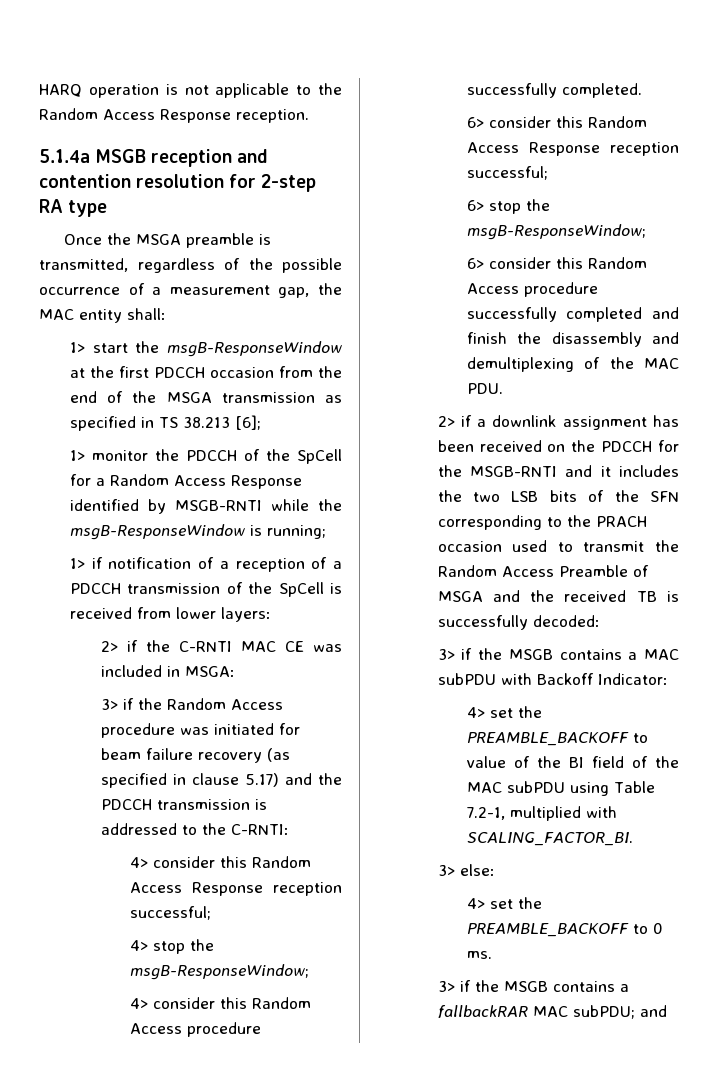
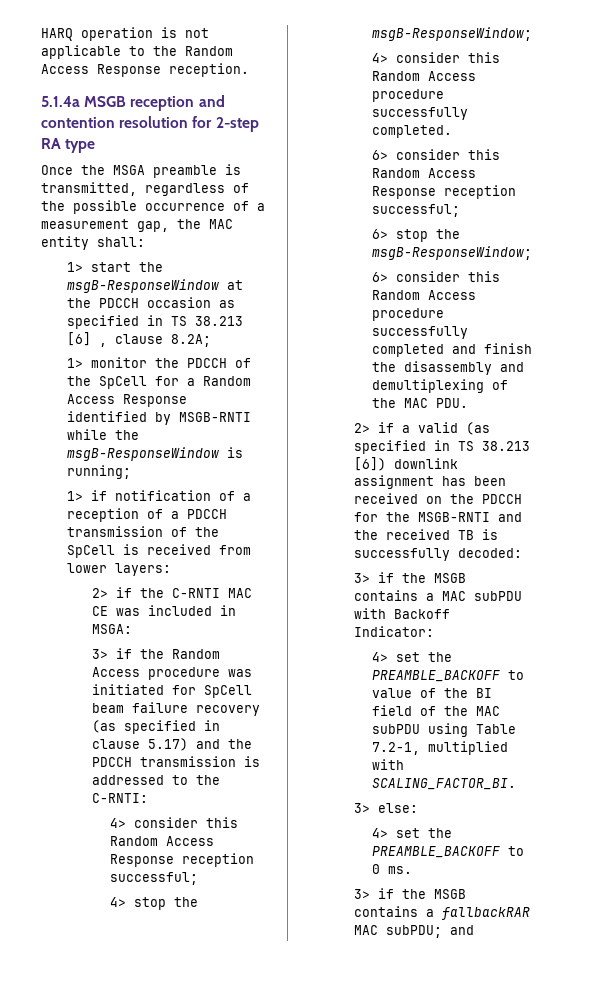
- 1> start the msgB-ResponseWindow at the first PDCCH occasion from the end of the MSGA transmission as specified in TS 38.213 [6];
+ 1> start the msgB-ResponseWindow at the PDCCH occasion as specified in TS 38.213 [6] , clause 8.2A;
- 3> if the Random Access procedure was initiated for beam failure recovery (as specified in clause 5.17) and the PDCCH transmission is addressed to the C-RNTI:
+ 3> if the Random Access procedure was initiated for SpCell beam failure recovery (as specified in clause 5.17) and the PDCCH transmission is addressed to the C-RNTI:
- 2> if a downlink assignment has been received on the PDCCH for the MSGB-RNTI and it includes the two LSB bits of the SFN corresponding to the PRACH occasion used to transmit the Random Access Preamble of MSGA and the received TB is successfully decoded:
+ 2> if a valid (as specified in TS 38.213 [6]) downlink assignment has been received on the PDCCH for the MSGB-RNTI and the received TB is successfully decoded:

